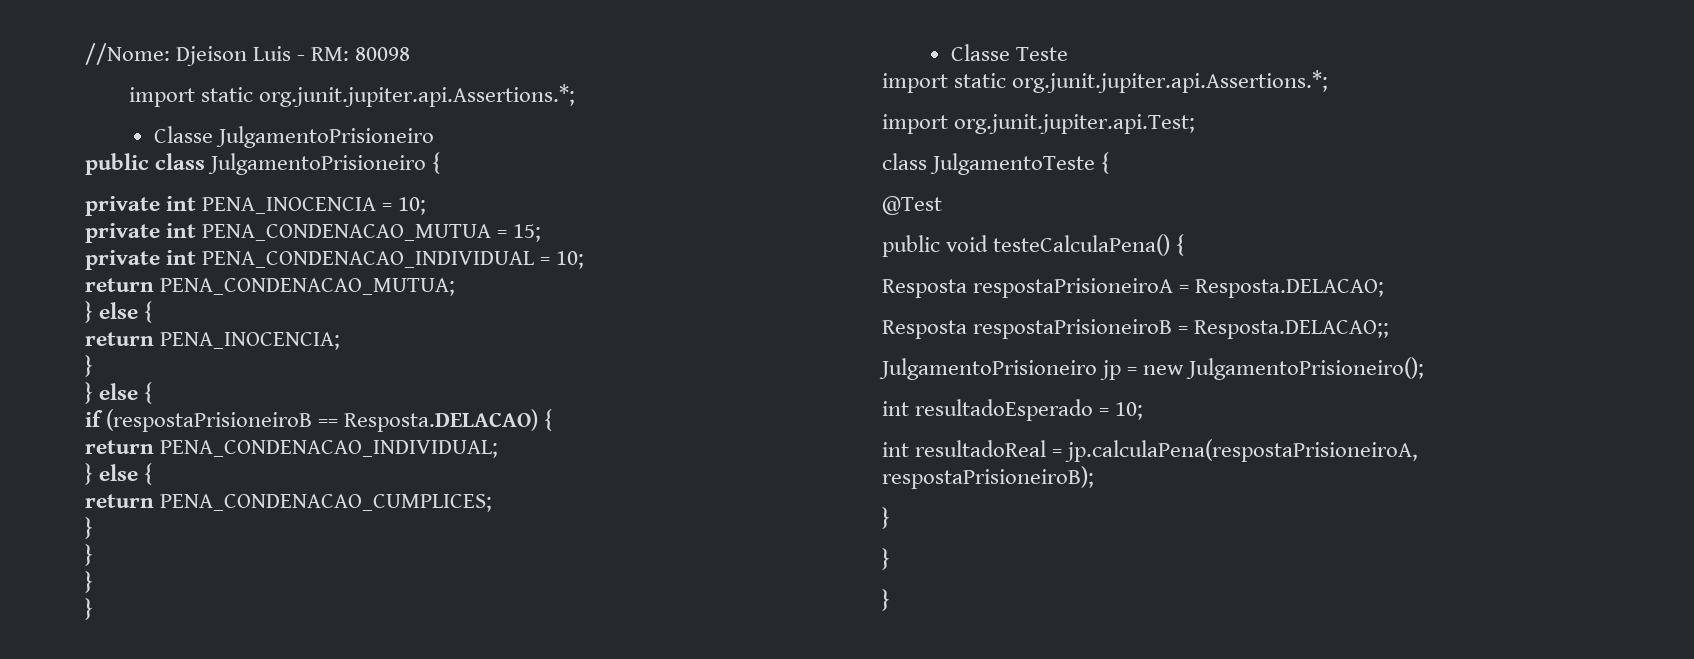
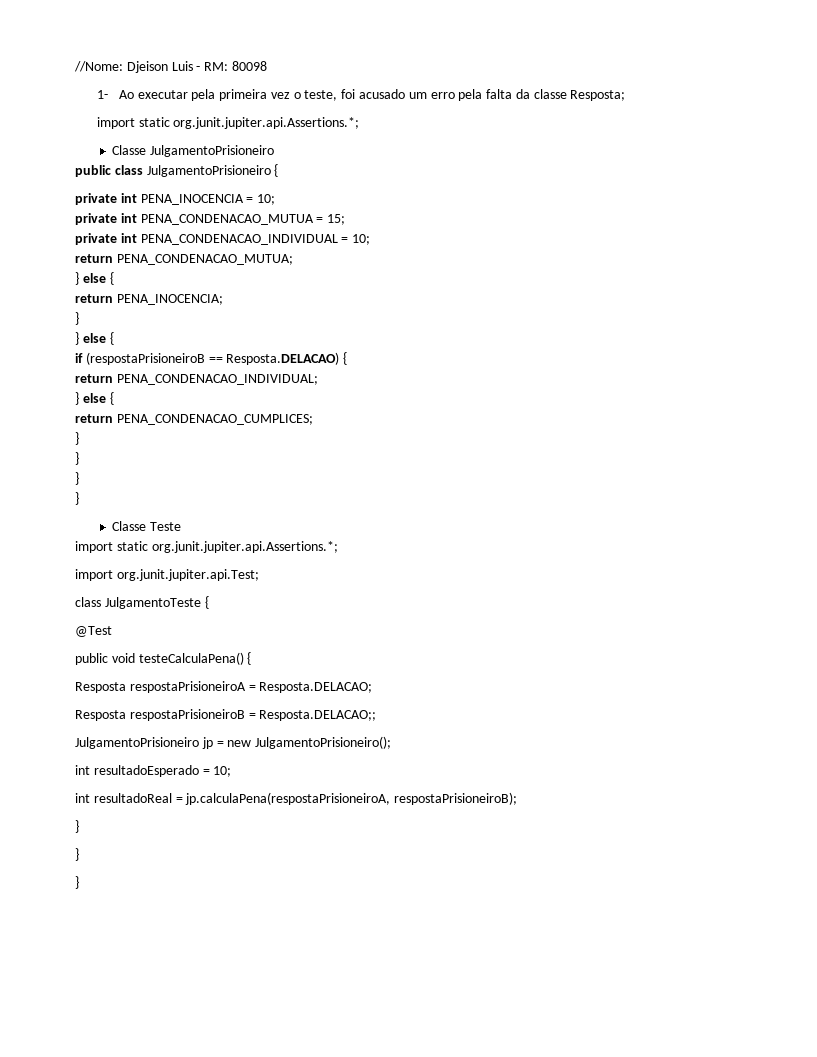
+ 1- Ao executar pela primeira vez o teste, foi acusado um erro pela falta da classe Resposta;

